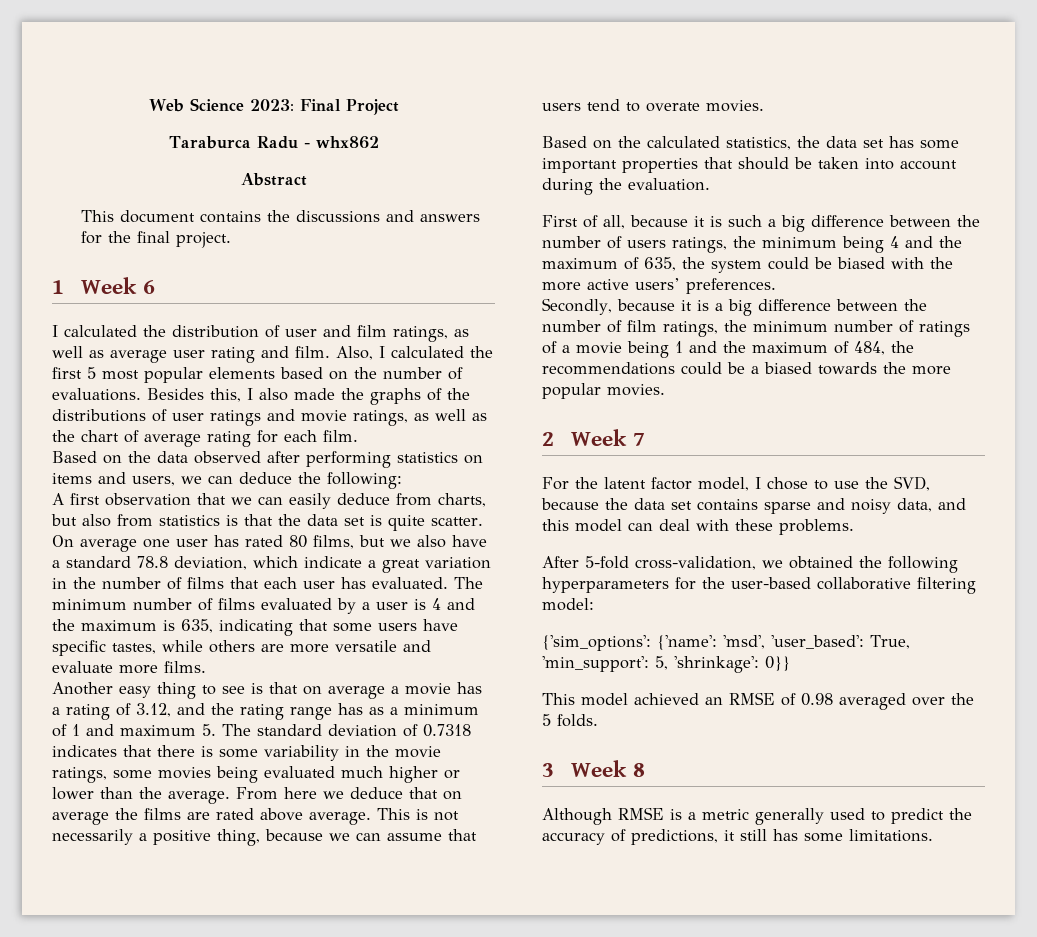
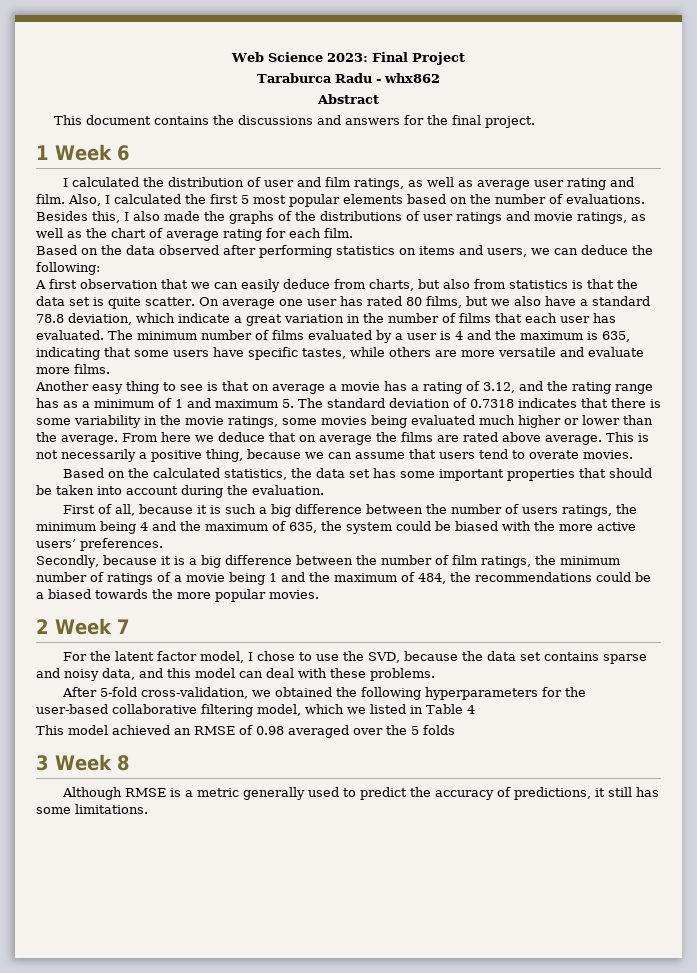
- After 5-fold cross-validation, we obtained the following hyperparameters for the user-based collaborative filtering model:
- {'sim_options': {'name': 'msd', 'user_based': True, 'min_support': 5, 'shrinkage': 0}}
+ After 5-fold cross-validation, we obtained the following hyperparameters for the user-based collaborative filtering model, which we listed in Table 4
- This model achieved an RMSE of 0.98 averaged over the 5 folds.
+ This model achieved an RMSE of 0.98 averaged over the 5 folds

